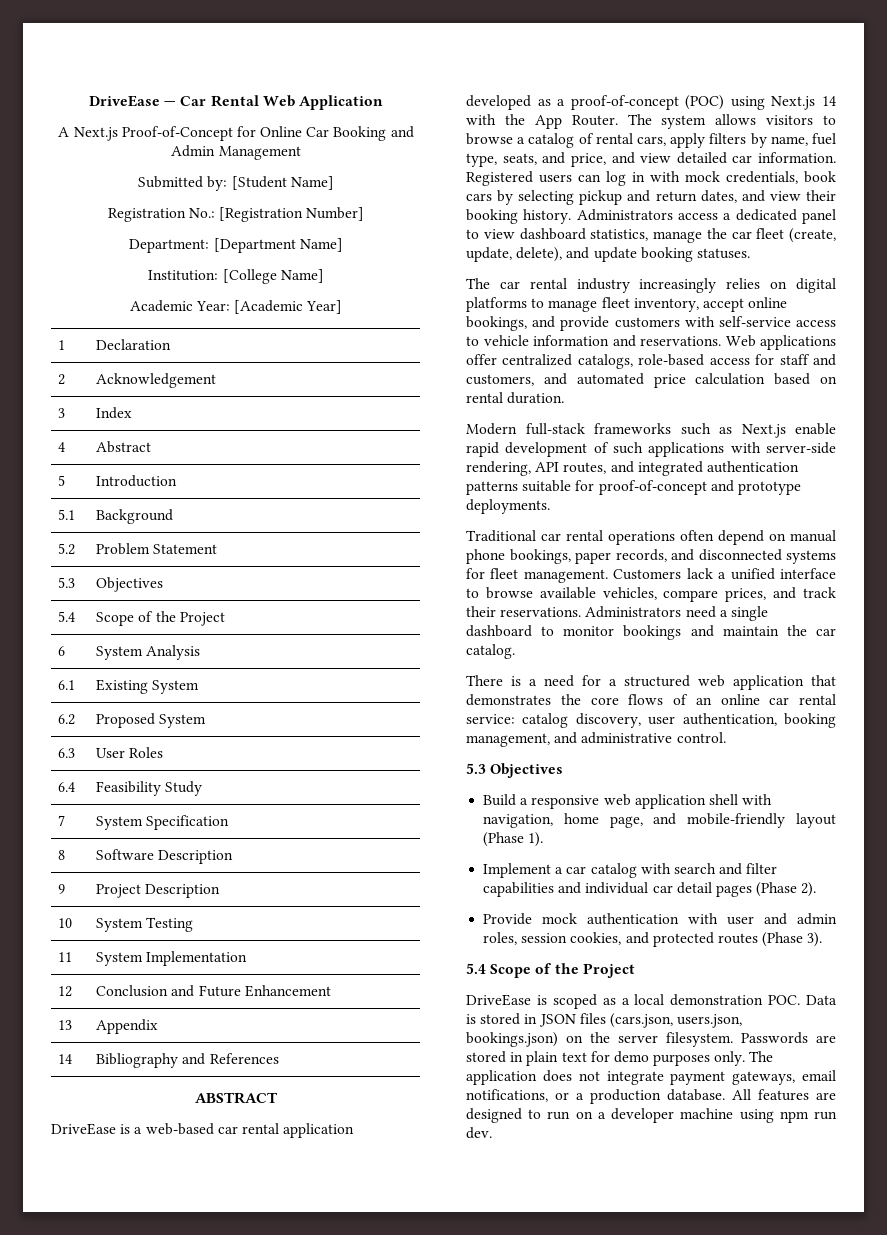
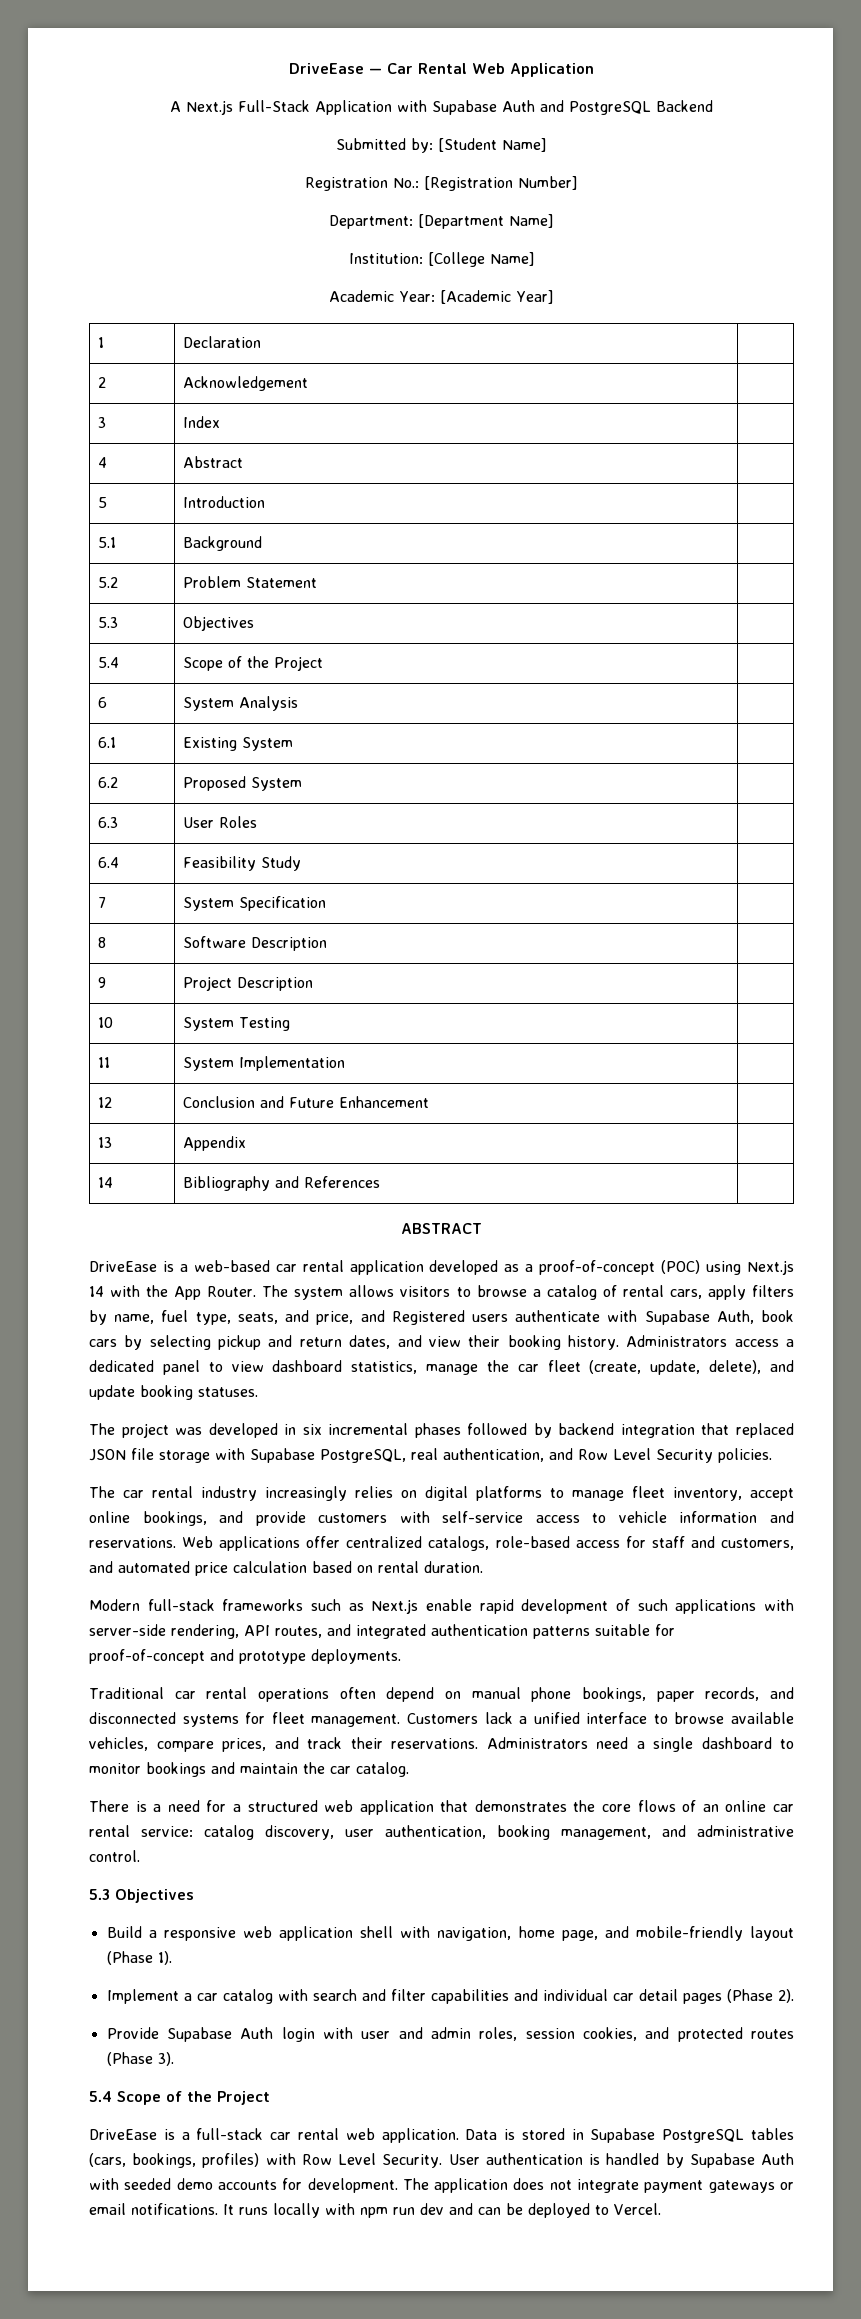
- A Next.js Proof-of-Concept for Online Car Booking and Admin Management
+ A Next.js Full-Stack Application with Supabase Auth and PostgreSQL Backend
- The system allows visitors to browse a catalog of rental cars, apply filters by name, fuel type, seats, and price, and view detailed car information. Registered users can log in with mock credentials, book cars by selecting pickup and return dates, and view their booking history.
+ The system allows visitors to browse a catalog of rental cars, apply filters by name, fuel type, seats, and price, and Registered users authenticate with Supabase Auth, book cars by selecting pickup and return dates, and view their booking history.
+ The project was developed in six incremental phases followed by backend integration that replaced JSON file storage with Supabase PostgreSQL, real authentication, and Row Level Security policies.
- Provide mock authentication with user and admin roles, session cookies, and protected routes (Phase 3).
+ Provide Supabase Auth login with user and admin roles, session cookies, and protected routes (Phase 3).
- DriveEase is scoped as a local demonstration POC. Data is stored in JSON files (cars.json, users.json, bookings.json) on the server filesystem. Passwords are stored in plain text for demo purposes only.
+ DriveEase is a full-stack car rental web application. Data is stored in Supabase PostgreSQL tables (cars, bookings, profiles) with Row Level Security. User authentication is handled by Supabase Auth with seeded demo accounts for development.
- The application does not integrate payment gateways, email notifications, or a production database. All features are designed to run on a developer machine using npm run dev.
+ The application does not integrate payment gateways or email notifications. It runs locally with npm run dev and can be deployed to Vercel.

